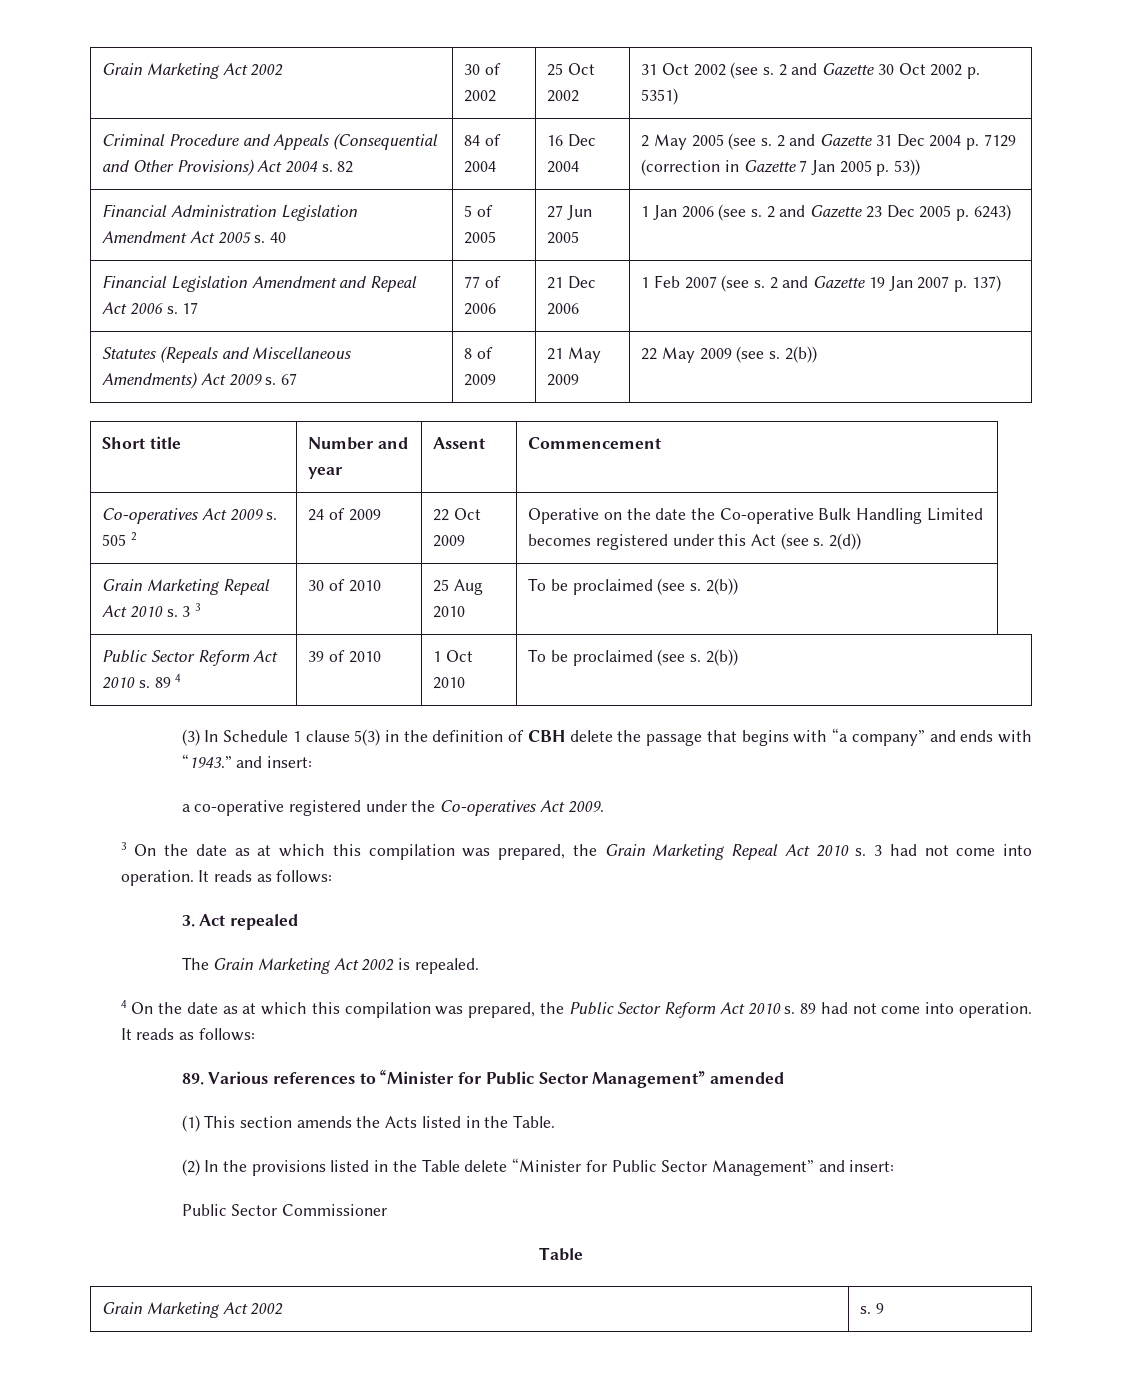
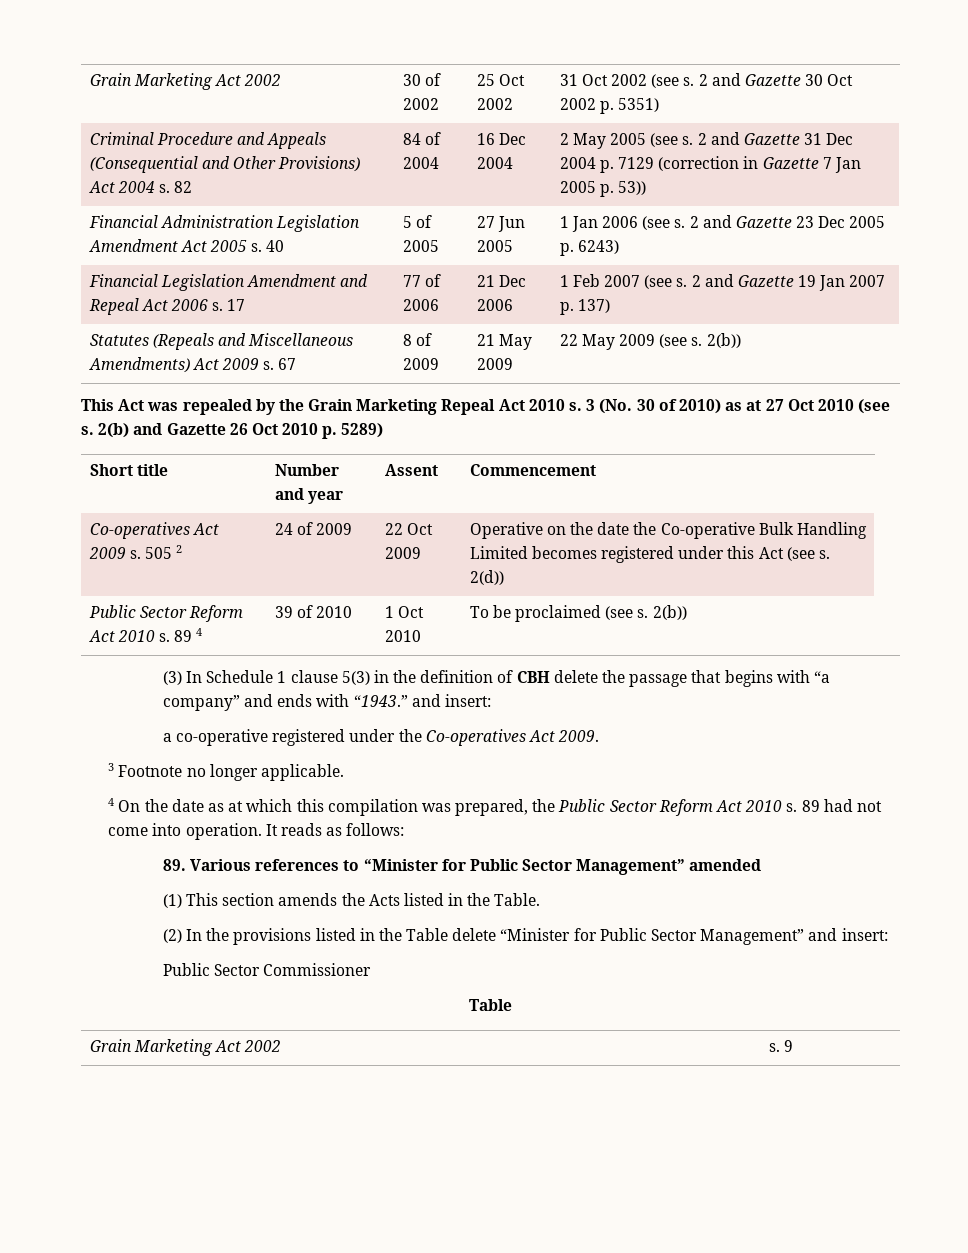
+ This Act was repealed by the Grain Marketing Repeal Act 2010 s. 3 (No. 30 of 2010) as at 27 Oct 2010 (see s. 2(b) and Gazette 26 Oct 2010 p. 5289)
- Grain Marketing Repeal Act 2010 s. 3 3 | 30 of 2010 | 25 Aug 2010 | To be proclaimed (see s. 2(b))
- 3 On the date as at which this compilation was prepared, the Grain Marketing Repeal Act 2010 s. 3 had not come into operation. It reads as follows:
- 3. Act repealed
- The Grain Marketing Act 2002 is repealed.
+ 3 Footnote no longer applicable.

